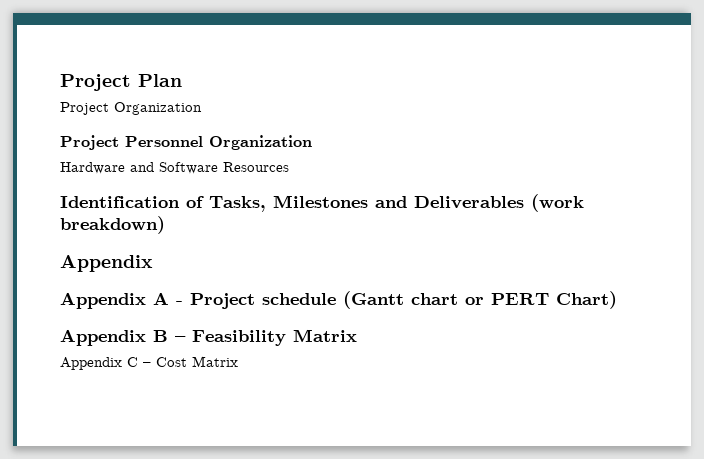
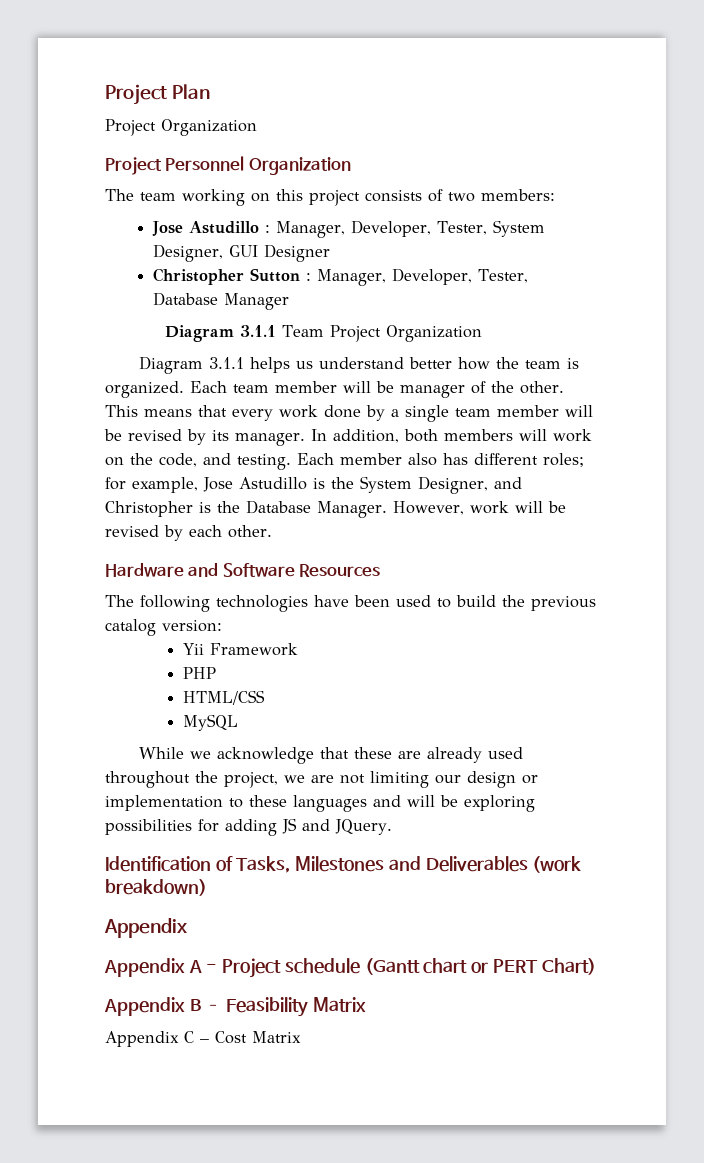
+ The team working on this project consists of two members:
+ Jose Astudillo : Manager, Developer, Tester, System Designer, GUI Designer
+ Christopher Sutton : Manager, Developer, Tester, Database Manager
+ Diagram 3.1.1 Team Project Organization
+ Diagram 3.1.1 helps us understand better how the team is organized. Each team member will be manager of the other. This means that every work done by a single team member will be revised by its manager. In addition, both members will work on the code, and testing. Each member also has different roles; for example, Jose Astudillo is the System Designer, and Christopher is the Database Manager. However, work will be revised by each other.
  Hardware and Software Resources
+ The following technologies have been used to build the previous catalog version:
+ Yii Framework
+ PHP
+ HTML/CSS
+ MySQL
+ While we acknowledge that these are already used throughout the project, we are not limiting our design or implementation to these languages and will be exploring possibilities for adding JS and JQuery.

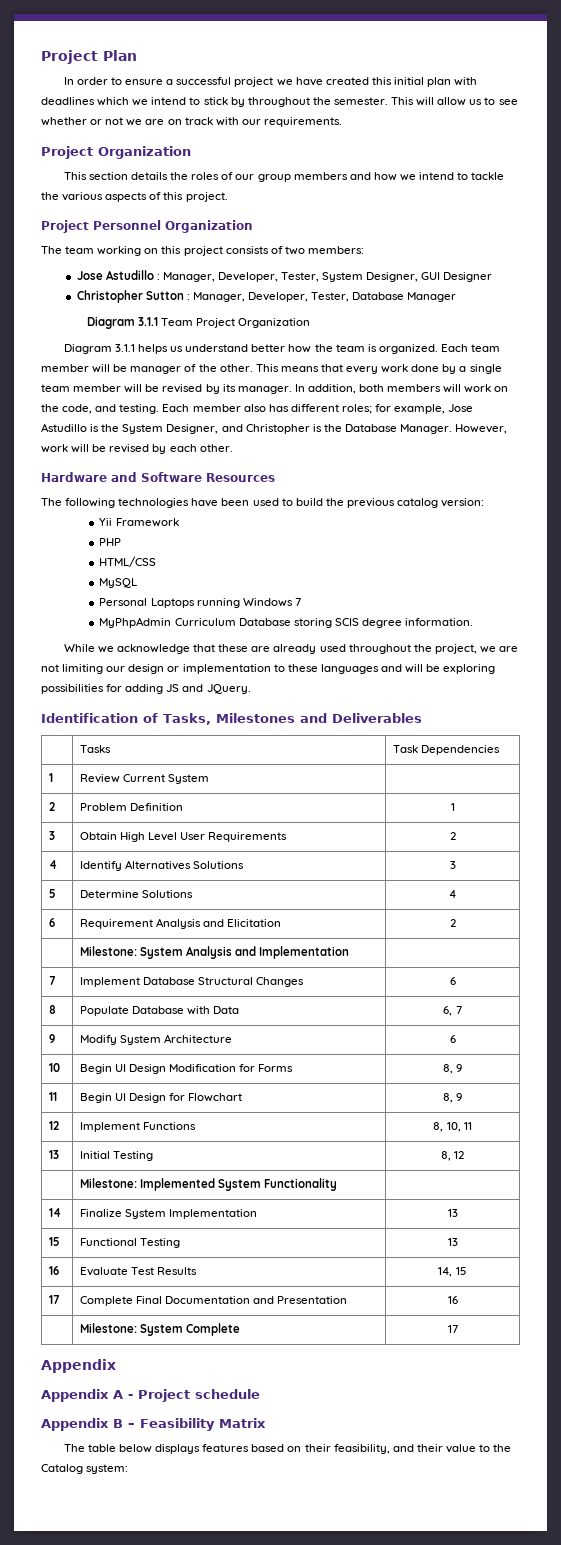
  Project Plan
+ In order to ensure a successful project we have created this initial plan with deadlines which we intend to stick by throughout the semester. This will allow us to see whether or not we are on track with our requirements.
  Project Organization
+ This section details the roles of our group members and how we intend to tackle the various aspects of this project.
+ Personal Laptops running Windows 7
+ MyPhpAdmin Curriculum Database storing SCIS degree information.
- Identification of Tasks, Milestones and Deliverables (work breakdown)
+ Identification of Tasks, Milestones and Deliverables
+ | Tasks | Task Dependencies
+ 1 | Review Current System |
+ 2 | Problem Definition | 1
+ 3 | Obtain High Level User Requirements | 2
+ 4 | Identify Alternatives Solutions | 3
+ 5 | Determine Solutions | 4
+ 6 | Requirement Analysis and Elicitation | 2
+ | Milestone: System Analysis and Implementation |
+ 7 | Implement Database Structural Changes | 6
+ 8 | Populate Database with Data | 6, 7
+ 9 | Modify System Architecture | 6
+ 10 | Begin UI Design Modification for Forms | 8, 9
+ 11 | Begin UI Design for Flowchart | 8, 9
+ 12 | Implement Functions | 8, 10, 11
+ 13 | Initial Testing | 8, 12
+ | Milestone: Implemented System Functionality |
+ 14 | Finalize System Implementation | 13
+ 15 | Functional Testing | 13
+ 16 | Evaluate Test Results | 14, 15
+ 17 | Complete Final Documentation and Presentation | 16
+ | Milestone: System Complete | 17
- Appendix A - Project schedule (Gantt chart or PERT Chart)
+ Appendix A - Project schedule
- Appendix C – Cost Matrix
+ The table below displays features based on their feasibility, and their value to the Catalog system:

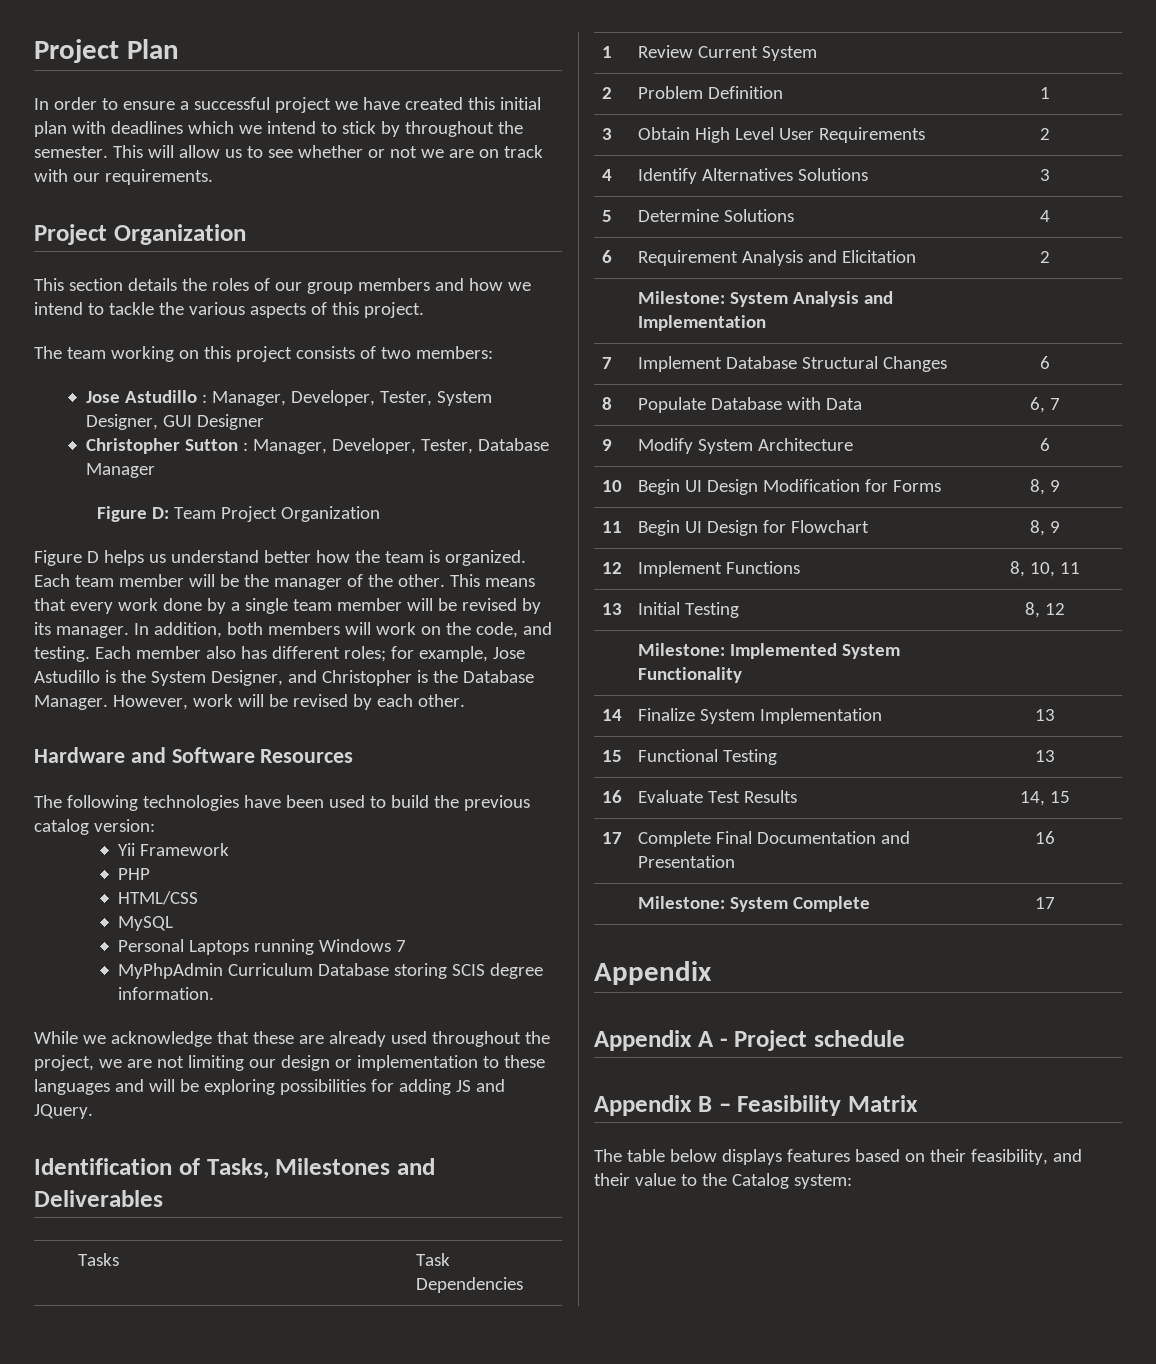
- Project Personnel Organization
- Diagram 3.1.1 Team Project Organization
+ Figure D: Team Project Organization
- Diagram 3.1.1 helps us understand better how the team is organized.
+ Figure D helps us understand better how the team is organized.
- Each team member will be manager of the other.
+ Each team member will be the manager of the other.

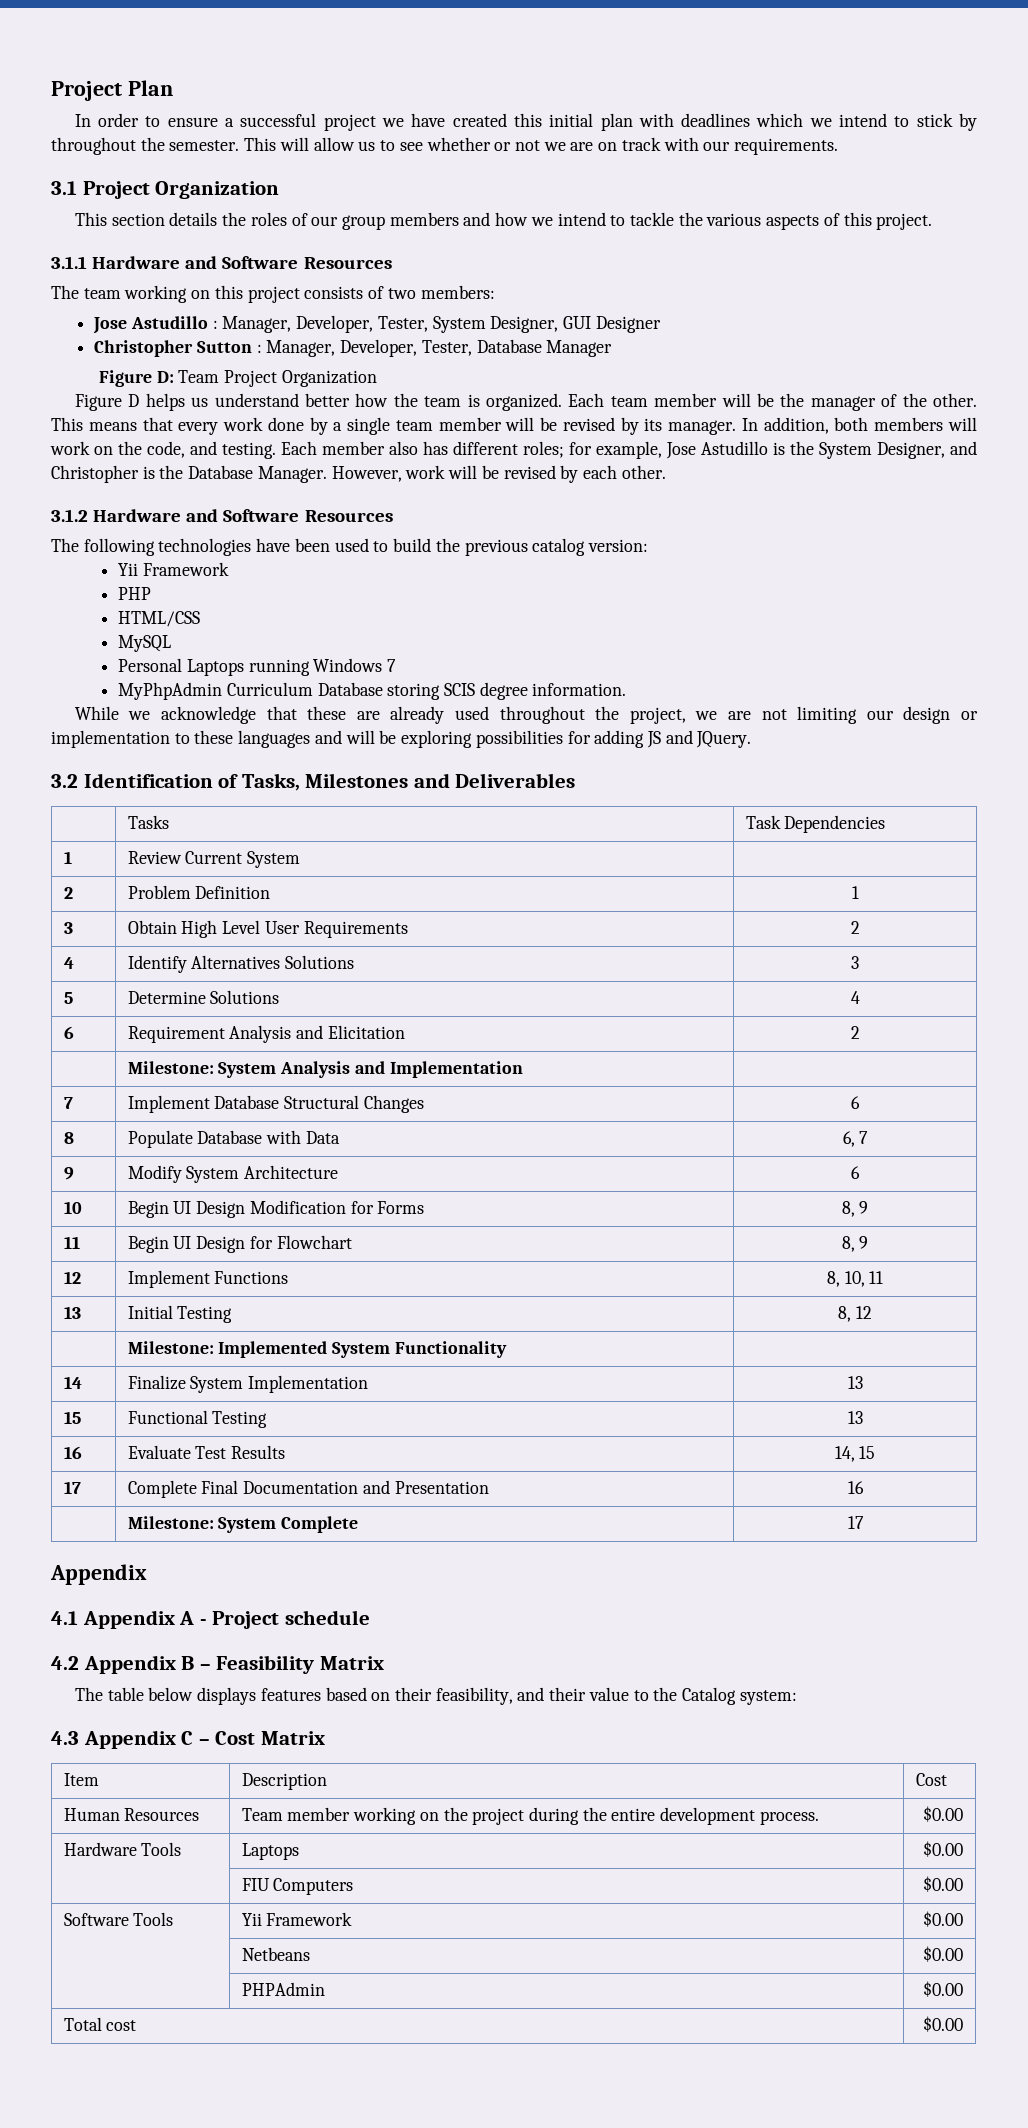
  This will allow us to see whether or not we are on track with our requirements.
- Project Organization
+ 3.1 Project Organization
+ 3.1.1 Hardware and Software Resources
- Hardware and Software Resources
+ 3.1.2 Hardware and Software Resources
- Identification of Tasks, Milestones and Deliverables
+ 3.2 Identification of Tasks, Milestones and Deliverables
- Appendix A - Project schedule
+ 4.1 Appendix A - Project schedule
- Appendix B – Feasibility Matrix
+ 4.2 Appendix B – Feasibility Matrix
+ 4.3 Appendix C – Cost Matrix
+ Item | Description | Cost
+ Human Resources | Team member working on the project during the entire development process. | $0.00
+ Hardware Tools | Laptops | $0.00
+ | FIU Computers | $0.00
+ Software Tools | Yii Framework | $0.00
+ | Netbeans | $0.00
+ | PHPAdmin | $0.00
+ Total cost | $0.00

